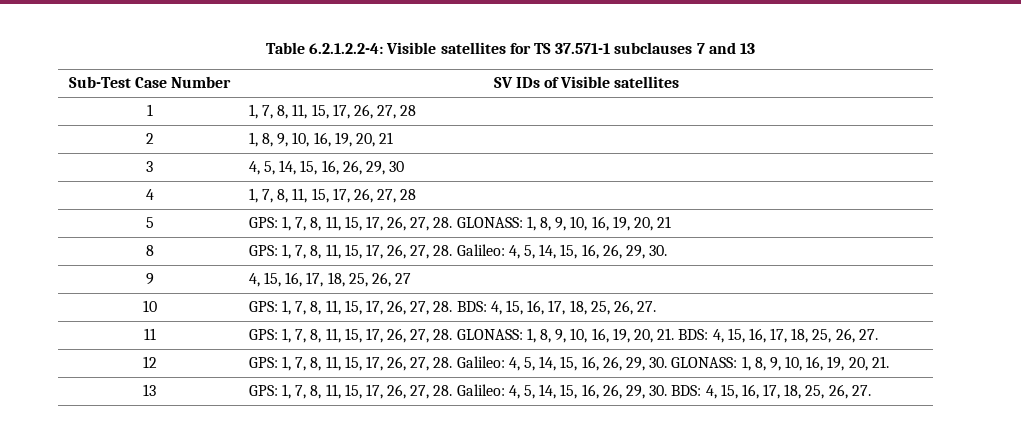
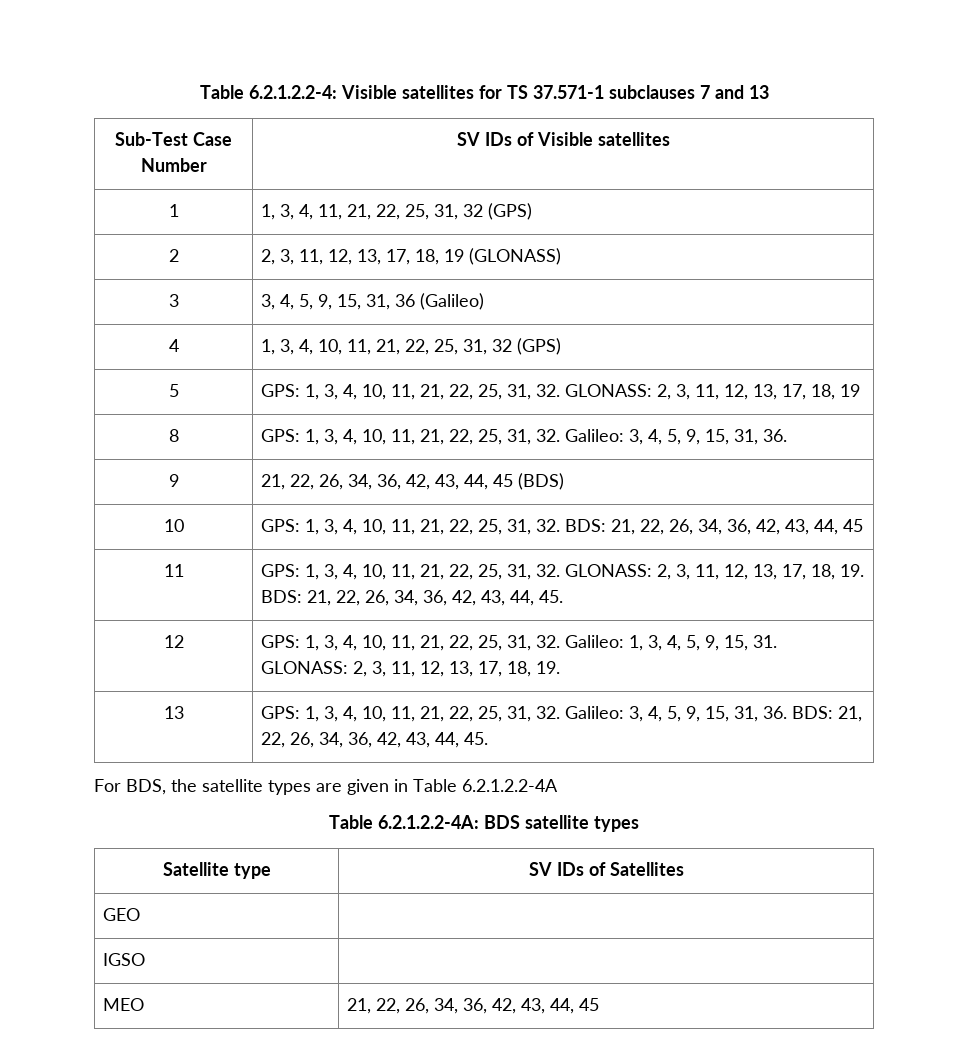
- 1 | 1, 7, 8, 11, 15, 17, 26, 27, 28
- 2 | 1, 8, 9, 10, 16, 19, 20, 21
+ 1 | 1, 3, 4, 11, 21, 22, 25, 31, 32 (GPS)
+ 2 | 2, 3, 11, 12, 13, 17, 18, 19 (GLONASS)
- 3 | 4, 5, 14, 15, 16, 26, 29, 30
- 4 | 1, 7, 8, 11, 15, 17, 26, 27, 28
- 5 | GPS: 1, 7, 8, 11, 15, 17, 26, 27, 28. GLONASS: 1, 8, 9, 10, 16, 19, 20, 21
- 8 | GPS: 1, 7, 8, 11, 15, 17, 26, 27, 28. Galileo: 4, 5, 14, 15, 16, 26, 29, 30.
- 9 | 4, 15, 16, 17, 18, 25, 26, 27
- 10 | GPS: 1, 7, 8, 11, 15, 17, 26, 27, 28. BDS: 4, 15, 16, 17, 18, 25, 26, 27.
- 11 | GPS: 1, 7, 8, 11, 15, 17, 26, 27, 28. GLONASS: 1, 8, 9, 10, 16, 19, 20, 21. BDS: 4, 15, 16, 17, 18, 25, 26, 27.
- 12 | GPS: 1, 7, 8, 11, 15, 17, 26, 27, 28. Galileo: 4, 5, 14, 15, 16, 26, 29, 30. GLONASS: 1, 8, 9, 10, 16, 19, 20, 21.
- 13 | GPS: 1, 7, 8, 11, 15, 17, 26, 27, 28. Galileo: 4, 5, 14, 15, 16, 26, 29, 30. BDS: 4, 15, 16, 17, 18, 25, 26, 27.
+ 3 | 3, 4, 5, 9, 15, 31, 36 (Galileo)
+ 4 | 1, 3, 4, 10, 11, 21, 22, 25, 31, 32 (GPS)
+ 5 | GPS: 1, 3, 4, 10, 11, 21, 22, 25, 31, 32. GLONASS: 2, 3, 11, 12, 13, 17, 18, 19
+ 8 | GPS: 1, 3, 4, 10, 11, 21, 22, 25, 31, 32. Galileo: 3, 4, 5, 9, 15, 31, 36.
+ 9 | 21, 22, 26, 34, 36, 42, 43, 44, 45 (BDS)
+ 10 | GPS: 1, 3, 4, 10, 11, 21, 22, 25, 31, 32. BDS: 21, 22, 26, 34, 36, 42, 43, 44, 45
+ 11 | GPS: 1, 3, 4, 10, 11, 21, 22, 25, 31, 32. GLONASS: 2, 3, 11, 12, 13, 17, 18, 19. BDS: 21, 22, 26, 34, 36, 42, 43, 44, 45.
+ 12 | GPS: 1, 3, 4, 10, 11, 21, 22, 25, 31, 32. Galileo: 1, 3, 4, 5, 9, 15, 31. GLONASS: 2, 3, 11, 12, 13, 17, 18, 19.
+ 13 | GPS: 1, 3, 4, 10, 11, 21, 22, 25, 31, 32. Galileo: 3, 4, 5, 9, 15, 31, 36. BDS: 21, 22, 26, 34, 36, 42, 43, 44, 45.
+ For BDS, the satellite types are given in Table 6.2.1.2.2-4A
+ Table 6.2.1.2.2-4A: BDS satellite types
+ Satellite type | SV IDs of Satellites
+ GEO |
+ IGSO |
+ MEO | 21, 22, 26, 34, 36, 42, 43, 44, 45

